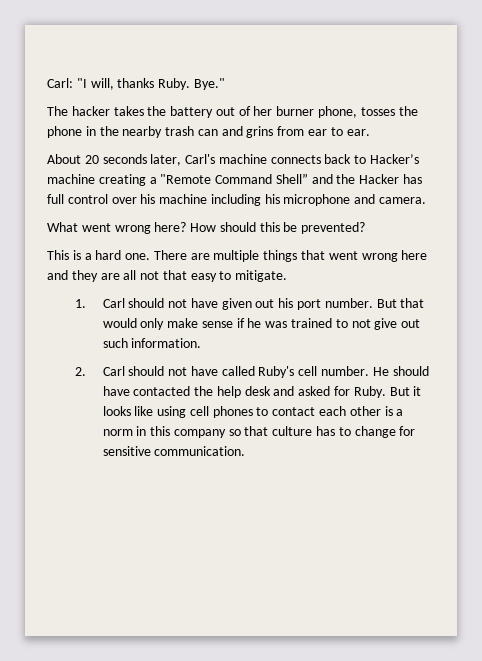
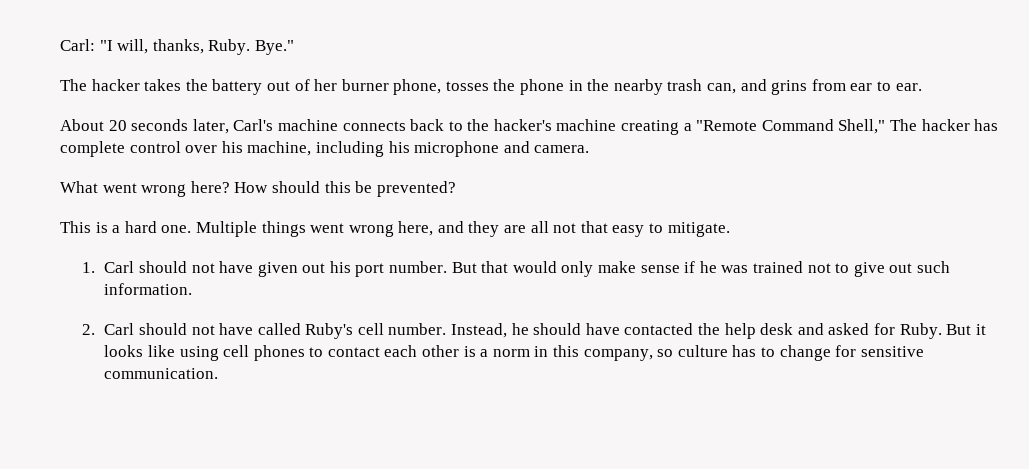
- Carl: "I will, thanks Ruby.
+ Carl: "I will, thanks, Ruby.
- The hacker takes the battery out of her burner phone, tosses the phone in the nearby trash can and grins from ear to ear.
+ The hacker takes the battery out of her burner phone, tosses the phone in the nearby trash can, and grins from ear to ear.
- About 20 seconds later, Carl's machine connects back to Hacker’s machine creating a "Remote Command Shell” and the Hacker has full control over his machine including his microphone and camera.
+ About 20 seconds later, Carl's machine connects back to the hacker's machine creating a "Remote Command Shell," The hacker has complete control over his machine, including his microphone and camera.
- There are multiple things that went wrong here and they are all not that easy to mitigate.
+ Multiple things went wrong here, and they are all not that easy to mitigate.
- But that would only make sense if he was trained to not give out such information.
+ But that would only make sense if he was trained not to give out such information.
- He should have contacted the help desk and asked for Ruby.
+ Instead, he should have contacted the help desk and asked for Ruby.
- But it looks like using cell phones to contact each other is a norm in this company so that culture has to change for sensitive communication.
+ But it looks like using cell phones to contact each other is a norm in this company, so culture has to change for sensitive communication.

